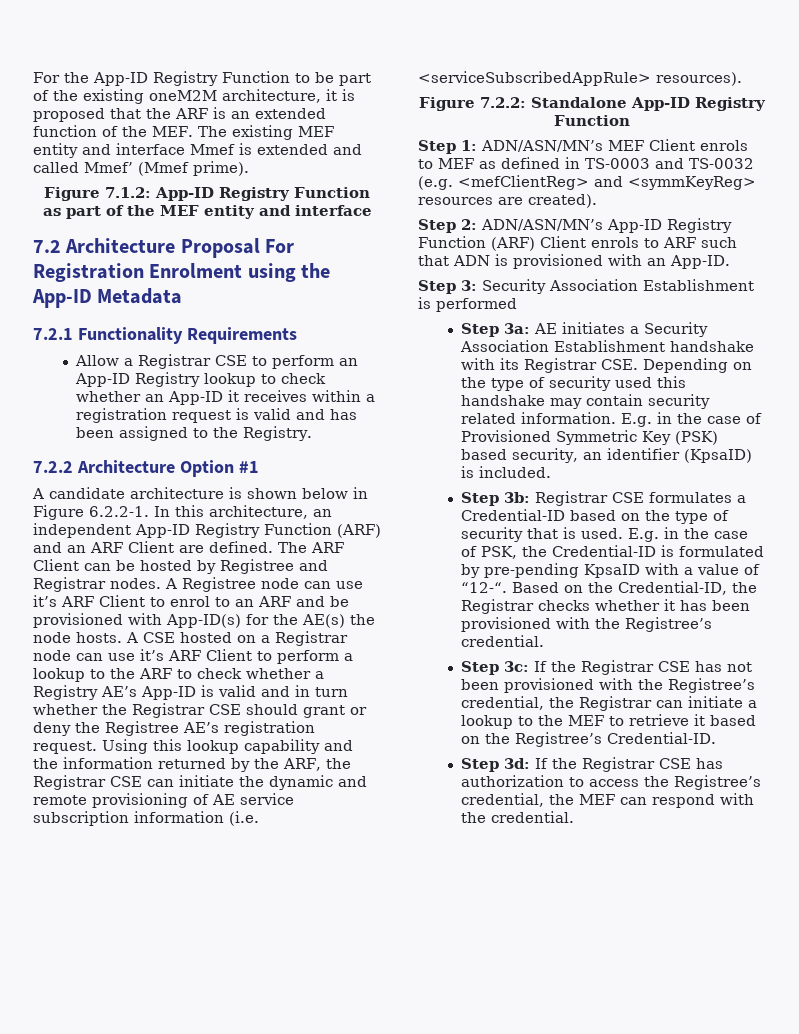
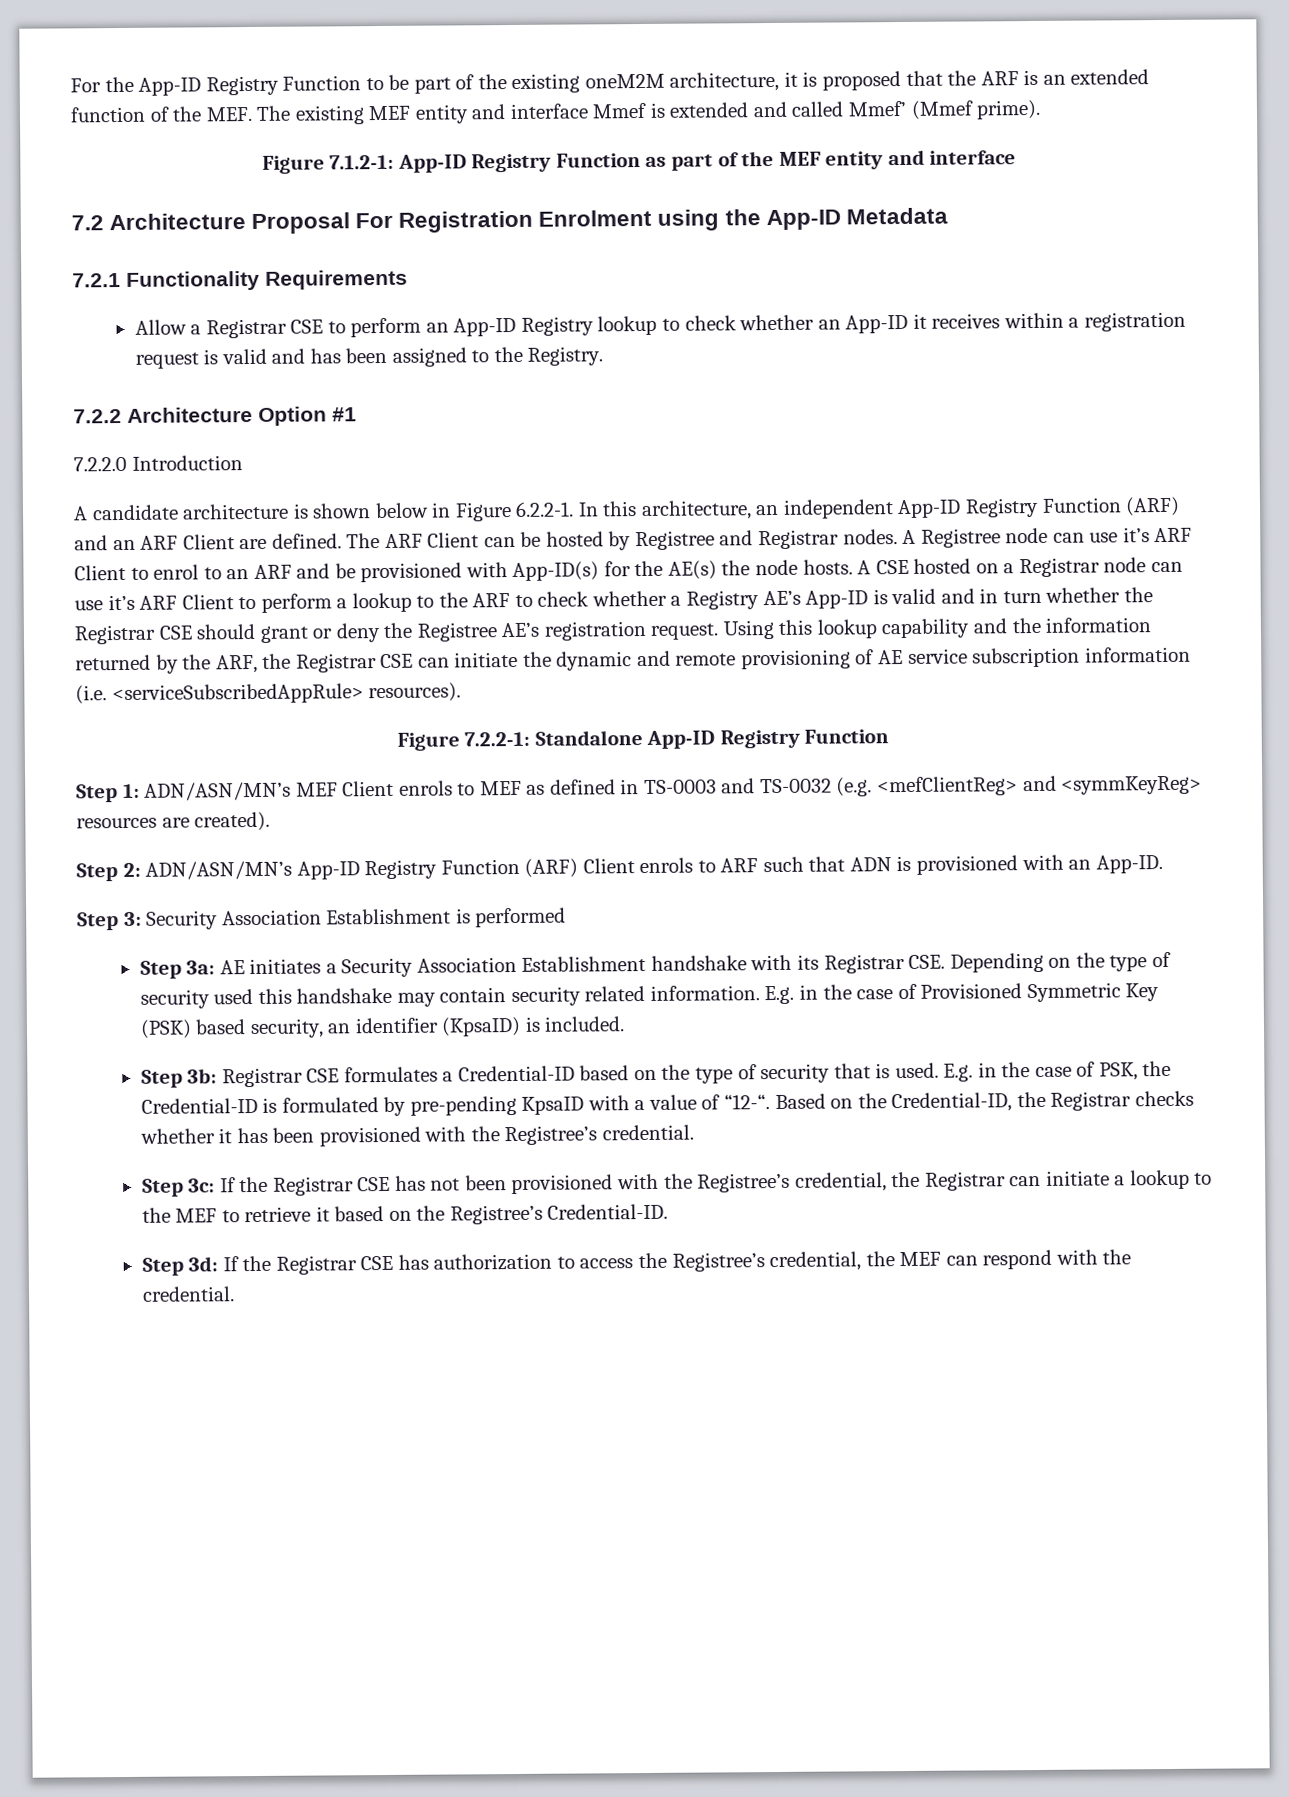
- Figure 7.1.2: App-ID Registry Function as part of the MEF entity and interface
+ Figure 7.1.2-1: App-ID Registry Function as part of the MEF entity and interface
+ 7.2.2.0 Introduction
- Figure 7.2.2: Standalone App-ID Registry Function
+ Figure 7.2.2-1: Standalone App-ID Registry Function

